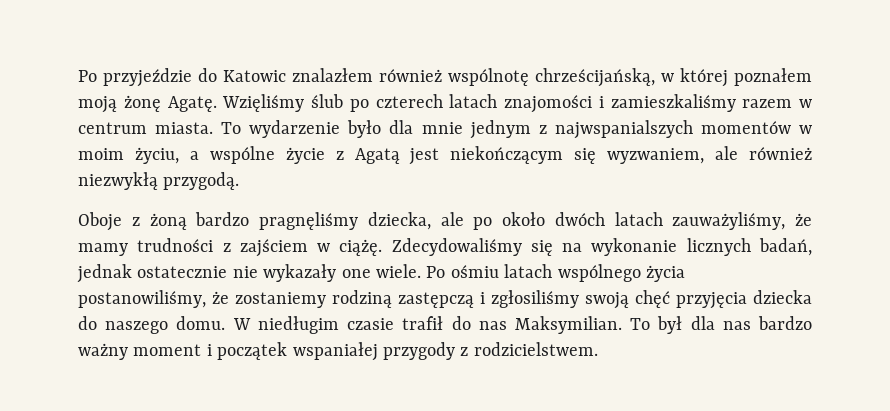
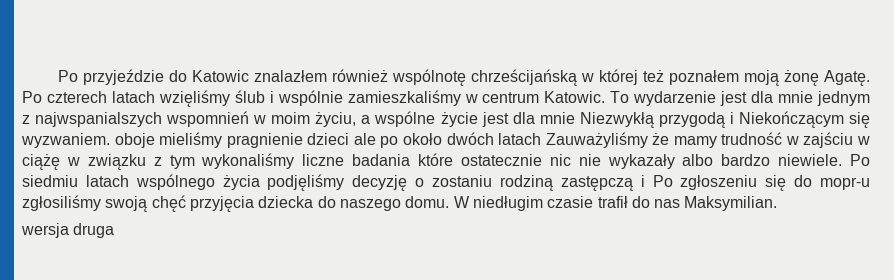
- Po przyjeździe do Katowic znalazłem również wspólnotę chrześcijańską, w której poznałem moją żonę Agatę.
+ Po przyjeździe do Katowic znalazłem również wspólnotę chrześcijańską w której też poznałem moją żonę Agatę.
- Wzięliśmy ślub po czterech latach znajomości i zamieszkaliśmy razem w centrum miasta.
+ Po czterech latach wzięliśmy ślub i wspólnie zamieszkaliśmy w centrum Katowic.
- To wydarzenie było dla mnie jednym z najwspanialszych momentów w moim życiu, a wspólne życie z Agatą jest niekończącym się wyzwaniem, ale również niezwykłą przygodą.
- Oboje z żoną bardzo pragnęliśmy dziecka, ale po około dwóch latach zauważyliśmy, że mamy trudności z zajściem w ciążę. Zdecydowaliśmy się na wykonanie licznych badań, jednak ostatecznie nie wykazały one wiele. Po ośmiu latach wspólnego życia postanowiliśmy, że zostaniemy rodziną zastępczą i zgłosiliśmy swoją chęć przyjęcia dziecka do naszego domu.
+ To wydarzenie jest dla mnie jednym z najwspanialszych wspomnień w moim życiu, a wspólne życie jest dla mnie Niezwykłą przygodą i Niekończącym się wyzwaniem. oboje mieliśmy pragnienie dzieci ale po około dwóch latach Zauważyliśmy że mamy trudność w zajściu w ciążę w związku z tym wykonaliśmy liczne badania które ostatecznie nic nie wykazały albo bardzo niewiele. Po siedmiu latach wspólnego życia podjęliśmy decyzję o zostaniu rodziną zastępczą i Po zgłoszeniu się do mopr-u zgłosiliśmy swoją chęć przyjęcia dziecka do naszego domu.
- W niedługim czasie trafił do nas Maksymilian. To był dla nas bardzo ważny moment i początek wspaniałej przygody z rodzicielstwem.
+ W niedługim czasie trafił do nas Maksymilian.
+ wersja druga

